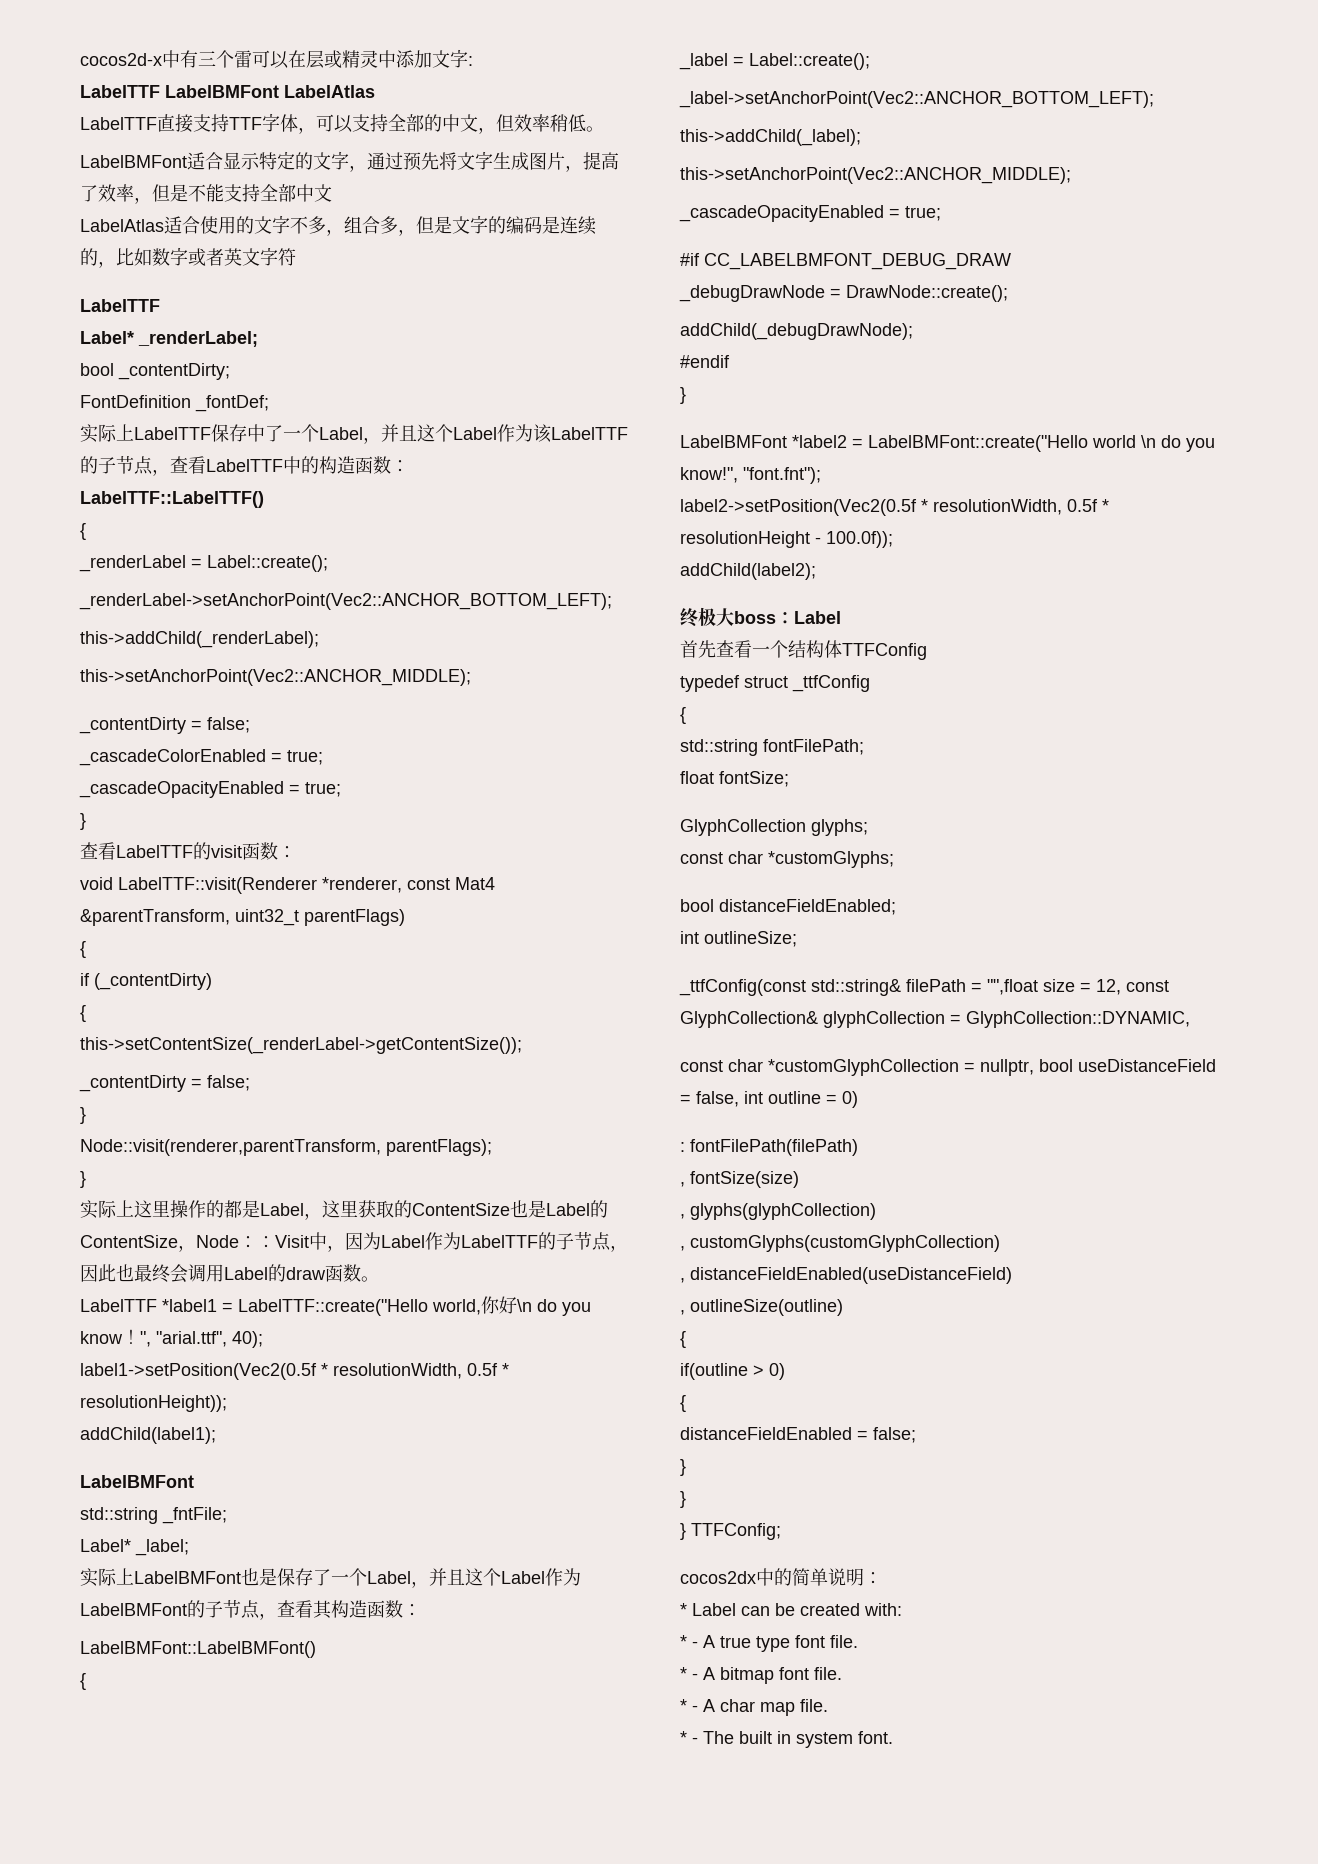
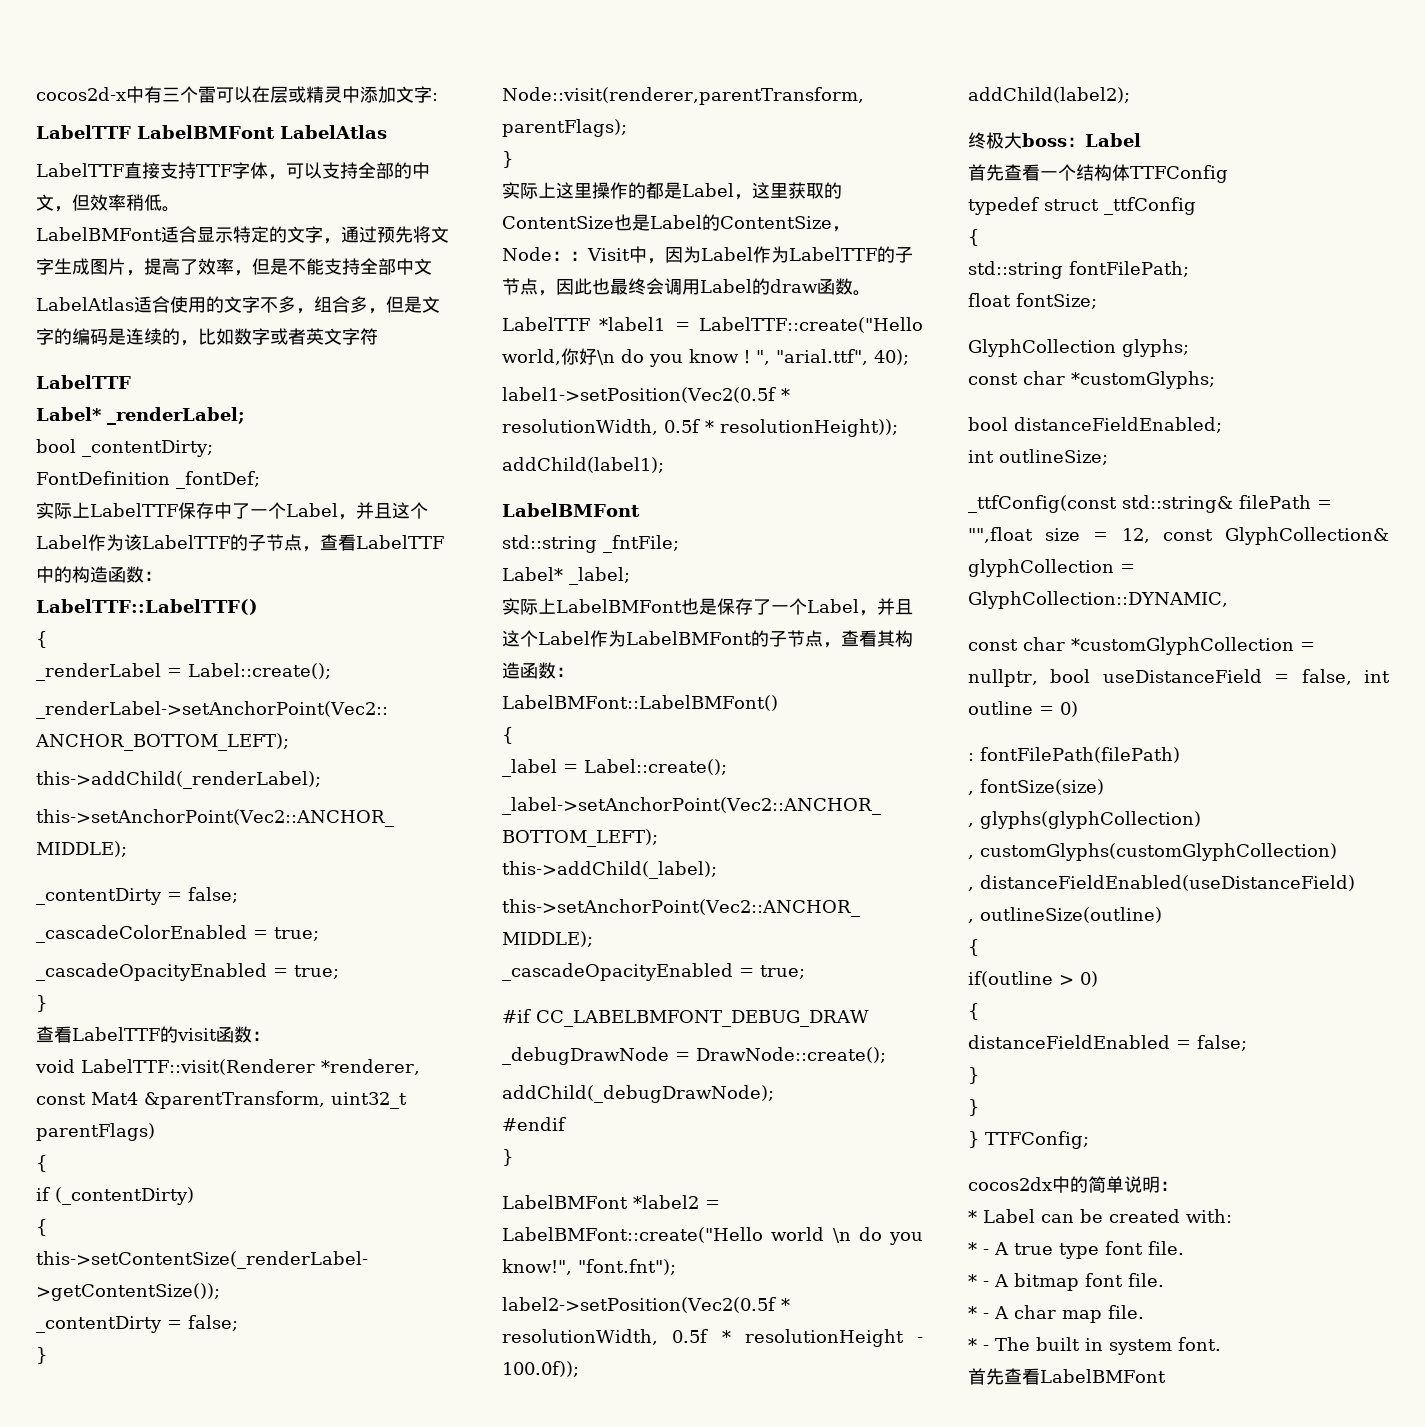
+ 首先查看LabelBMFont

